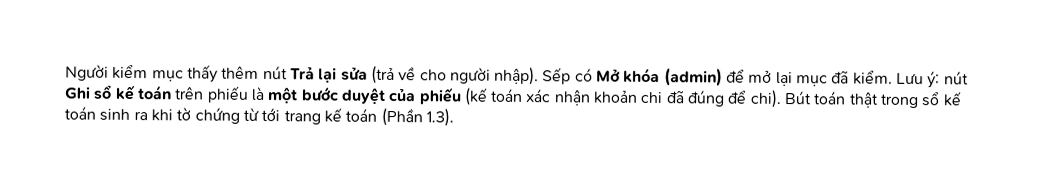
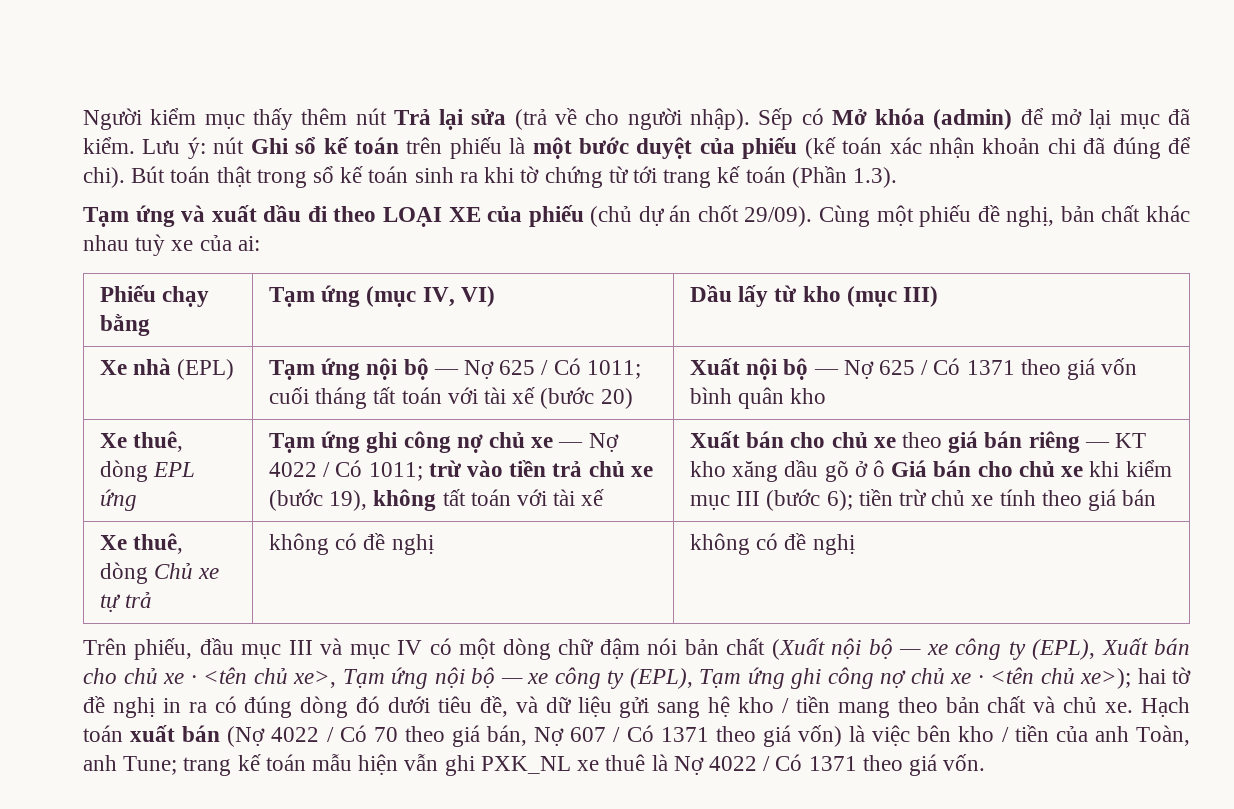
+ Tạm ứng và xuất dầu đi theo LOẠI XE của phiếu (chủ dự án chốt 29/09). Cùng một phiếu đề nghị, bản chất khác nhau tuỳ xe của ai:
+ Phiếu chạy bằng | Tạm ứng (mục IV, VI) | Dầu lấy từ kho (mục III)
+ Xe nhà (EPL) | Tạm ứng nội bộ — Nợ 625 / Có 1011; cuối tháng tất toán với tài xế (bước 20) | Xuất nội bộ — Nợ 625 / Có 1371 theo giá vốn bình quân kho
+ Xe thuê, dòng EPL ứng | Tạm ứng ghi công nợ chủ xe — Nợ 4022 / Có 1011; trừ vào tiền trả chủ xe (bước 19), không tất toán với tài xế | Xuất bán cho chủ xe theo giá bán riêng — KT kho xăng dầu gõ ở ô Giá bán cho chủ xe khi kiểm mục III (bước 6); tiền trừ chủ xe tính theo giá bán
+ Xe thuê, dòng Chủ xe tự trả | không có đề nghị | không có đề nghị
+ Trên phiếu, đầu mục III và mục IV có một dòng chữ đậm nói bản chất (Xuất nội bộ — xe công ty (EPL), Xuất bán cho chủ xe · <tên chủ xe>, Tạm ứng nội bộ — xe công ty (EPL), Tạm ứng ghi công nợ chủ xe · <tên chủ xe>); hai tờ đề nghị in ra có đúng dòng đó dưới tiêu đề, và dữ liệu gửi sang hệ kho / tiền mang theo bản chất và chủ xe. Hạch toán xuất bán (Nợ 4022 / Có 70 theo giá bán, Nợ 607 / Có 1371 theo giá vốn) là việc bên kho / tiền của anh Toàn, anh Tune; trang kế toán mẫu hiện vẫn ghi PXK_NL xe thuê là Nợ 4022 / Có 1371 theo giá vốn.

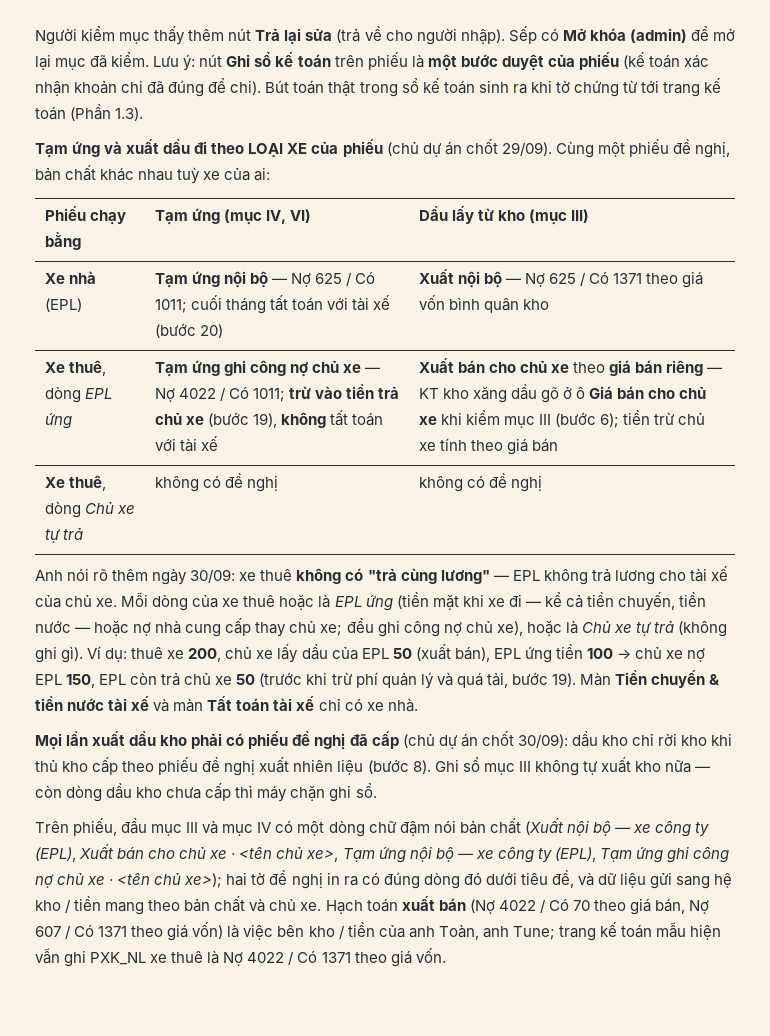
+ Anh nói rõ thêm ngày 30/09: xe thuê không có "trả cùng lương" — EPL không trả lương cho tài xế của chủ xe. Mỗi dòng của xe thuê hoặc là EPL ứng (tiền mặt khi xe đi — kể cả tiền chuyến, tiền nước — hoặc nợ nhà cung cấp thay chủ xe; đều ghi công nợ chủ xe), hoặc là Chủ xe tự trả (không ghi gì). Ví dụ: thuê xe 200, chủ xe lấy dầu của EPL 50 (xuất bán), EPL ứng tiền 100 → chủ xe nợ EPL 150, EPL còn trả chủ xe 50 (trước khi trừ phí quản lý và quá tải, bước 19). Màn Tiền chuyến & tiền nước tài xế và màn Tất toán tài xế chỉ có xe nhà.
+ Mọi lần xuất dầu kho phải có phiếu đề nghị đã cấp (chủ dự án chốt 30/09): dầu kho chỉ rời kho khi thủ kho cấp theo phiếu đề nghị xuất nhiên liệu (bước 8). Ghi sổ mục III không tự xuất kho nữa — còn dòng dầu kho chưa cấp thì máy chặn ghi sổ.

